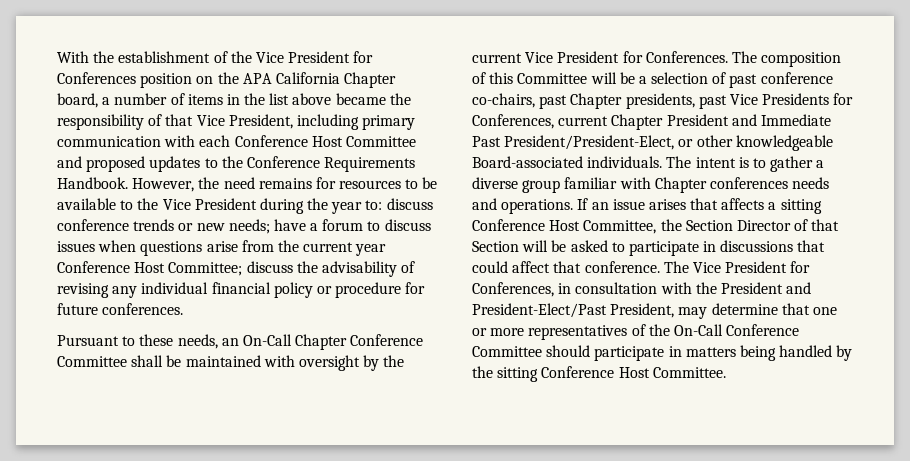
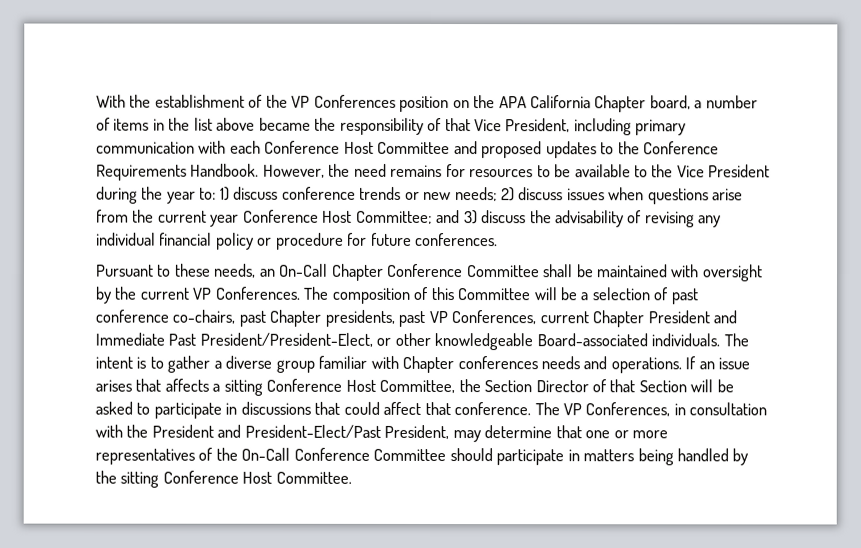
- With the establishment of the Vice President for Conferences position on the APA California Chapter board, a number of items in the list above became the responsibility of that Vice President, including primary communication with each Conference Host Committee and proposed updates to the Conference Requirements Handbook.
+ With the establishment of the VP Conferences position on the APA California Chapter board, a number of items in the list above became the responsibility of that Vice President, including primary communication with each Conference Host Committee and proposed updates to the Conference Requirements Handbook.
- However, the need remains for resources to be available to the Vice President during the year to: discuss conference trends or new needs; have a forum to discuss issues when questions arise from the current year Conference Host Committee; discuss the advisability of revising any individual financial policy or procedure for future conferences.
+ However, the need remains for resources to be available to the Vice President during the year to: 1) discuss conference trends or new needs; 2) discuss issues when questions arise from the current year Conference Host Committee; and 3) discuss the advisability of revising any individual financial policy or procedure for future conferences.
- Pursuant to these needs, an On-Call Chapter Conference Committee shall be maintained with oversight by the current Vice President for Conferences.
+ Pursuant to these needs, an On-Call Chapter Conference Committee shall be maintained with oversight by the current VP Conferences.
- The composition of this Committee will be a selection of past conference co-chairs, past Chapter presidents, past Vice Presidents for Conferences, current Chapter President and Immediate Past President/President-Elect, or other knowledgeable Board-associated individuals.
+ The composition of this Committee will be a selection of past conference co-chairs, past Chapter presidents, past VP Conferences, current Chapter President and Immediate Past President/President-Elect, or other knowledgeable Board-associated individuals.
- The Vice President for Conferences, in consultation with the President and President-Elect/Past President, may determine that one or more representatives of the On-Call Conference Committee should participate in matters being handled by the sitting Conference Host Committee.
+ The VP Conferences, in consultation with the President and President-Elect/Past President, may determine that one or more representatives of the On-Call Conference Committee should participate in matters being handled by the sitting Conference Host Committee.

